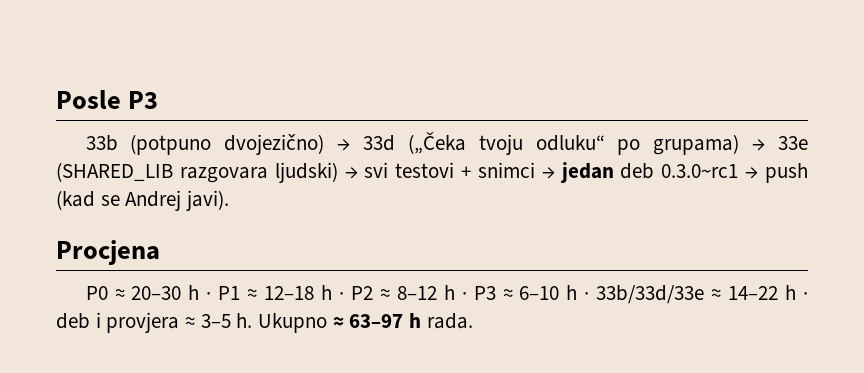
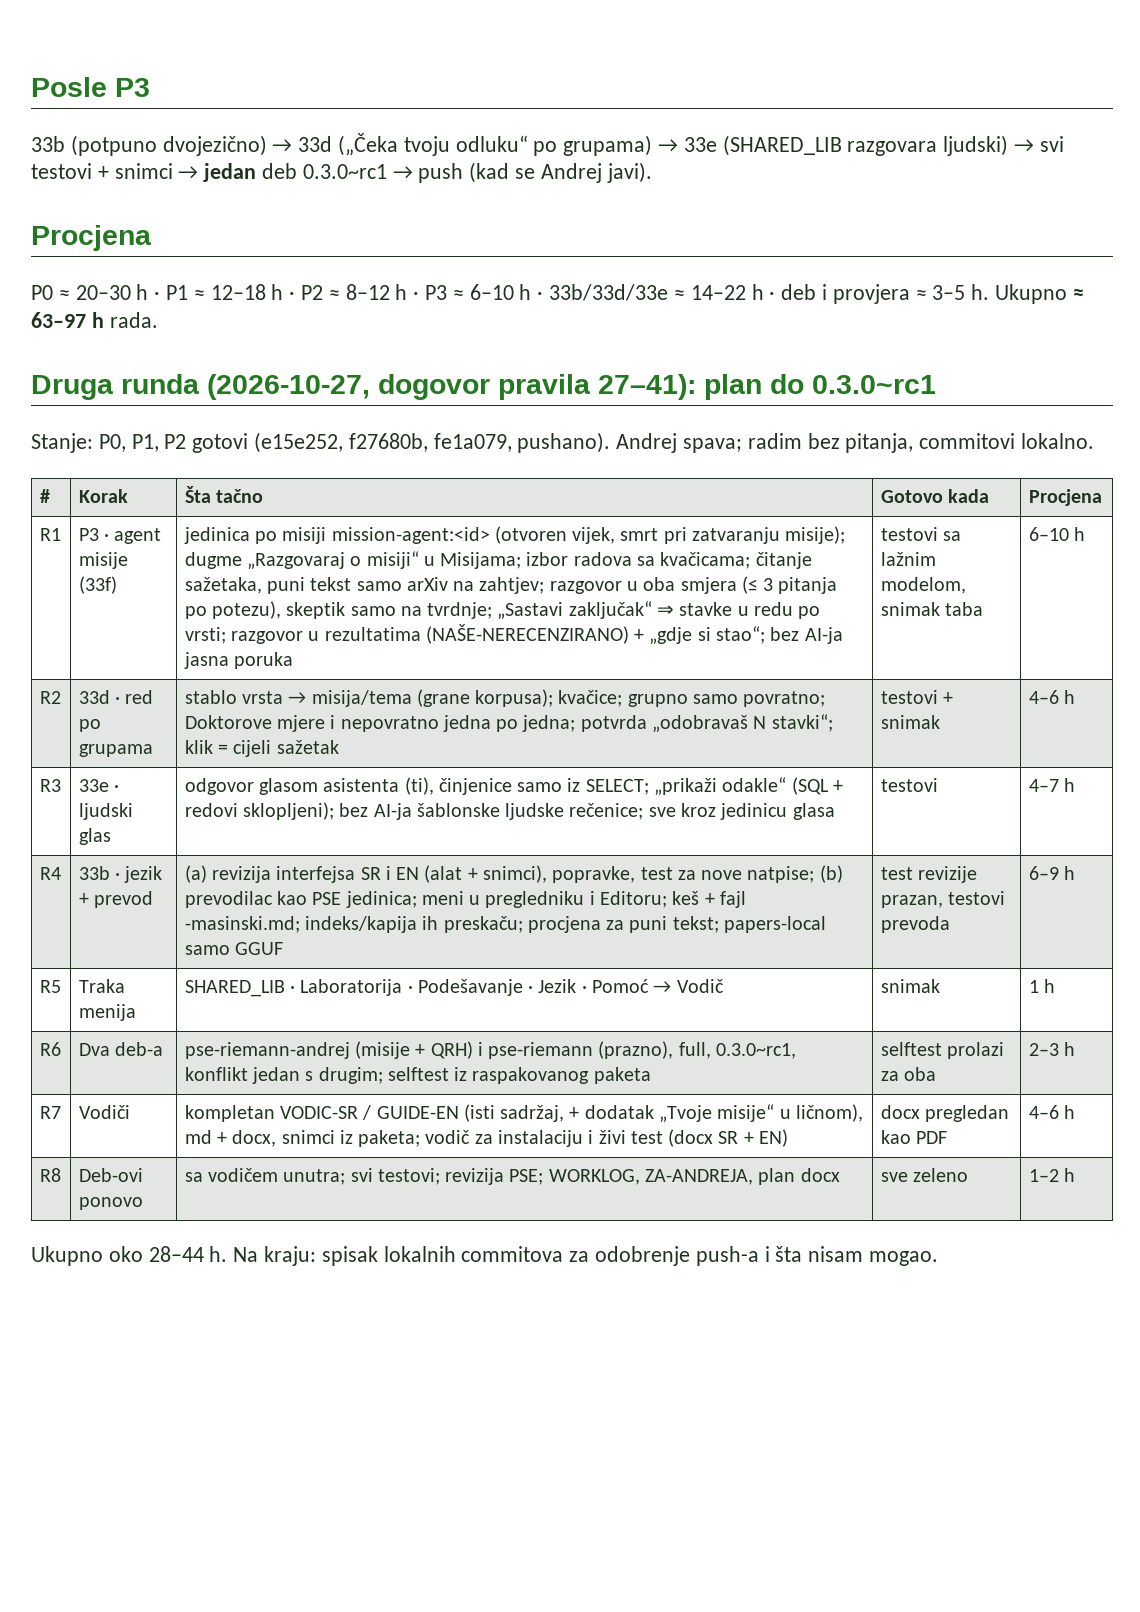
+ Druga runda (2026-10-27, dogovor pravila 27–41): plan do 0.3.0~rc1
+ Stanje: P0, P1, P2 gotovi (e15e252, f27680b, fe1a079, pushano). Andrej spava; radim bez pitanja, commitovi lokalno.
+ # | Korak | Šta tačno | Gotovo kada | Procjena
+ R1 | P3 · agent misije (33f) | jedinica po misiji mission-agent:<id> (otvoren vijek, smrt pri zatvaranju misije); dugme „Razgovaraj o misiji“ u Misijama; izbor radova sa kvačicama; čitanje sažetaka, puni tekst samo arXiv na zahtjev; razgovor u oba smjera (≤ 3 pitanja po potezu), skeptik samo na tvrdnje; „Sastavi zaključak“ ⇒ stavke u redu po vrsti; razgovor u rezultatima (NAŠE-NERECENZIRANO) + „gdje si stao“; bez AI-ja jasna poruka | testovi sa lažnim modelom, snimak taba | 6–10 h
+ R2 | 33d · red po grupama | stablo vrsta → misija/tema (grane korpusa); kvačice; grupno samo povratno; Doktorove mjere i nepovratno jedna po jedna; potvrda „odobravaš N stavki“; klik = cijeli sažetak | testovi + snimak | 4–6 h
+ R3 | 33e · ljudski glas | odgovor glasom asistenta (ti), činjenice samo iz SELECT; „prikaži odakle“ (SQL + redovi sklopljeni); bez AI-ja šablonske ljudske rečenice; sve kroz jedinicu glasa | testovi | 4–7 h
+ R4 | 33b · jezik + prevod | (a) revizija interfejsa SR i EN (alat + snimci), popravke, test za nove natpise; (b) prevodilac kao PSE jedinica; meni u pregledniku i Editoru; keš + fajl -masinski.md; indeks/kapija ih preskaču; procjena za puni tekst; papers-local samo GGUF | test revizije prazan, testovi prevoda | 6–9 h
+ R5 | Traka menija | SHARED_LIB · Laboratorija · Podešavanje · Jezik · Pomoć → Vodič | snimak | 1 h
+ R6 | Dva deb-a | pse-riemann-andrej (misije + QRH) i pse-riemann (prazno), full, 0.3.0~rc1, konflikt jedan s drugim; selftest iz raspakovanog paketa | selftest prolazi za oba | 2–3 h
+ R7 | Vodiči | kompletan VODIC-SR / GUIDE-EN (isti sadržaj, + dodatak „Tvoje misije“ u ličnom), md + docx, snimci iz paketa; vodič za instalaciju i živi test (docx SR + EN) | docx pregledan kao PDF | 4–6 h
+ R8 | Deb-ovi ponovo | sa vodičem unutra; svi testovi; revizija PSE; WORKLOG, ZA-ANDREJA, plan docx | sve zeleno | 1–2 h
+ Ukupno oko 28–44 h. Na kraju: spisak lokalnih commitova za odobrenje push-a i šta nisam mogao.

